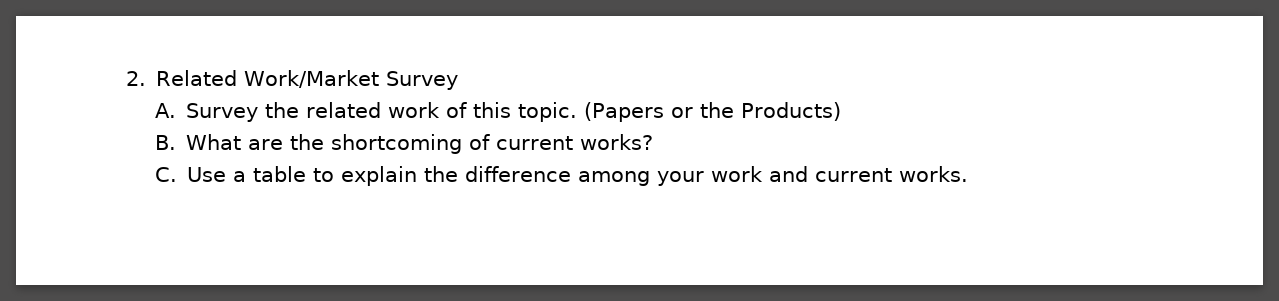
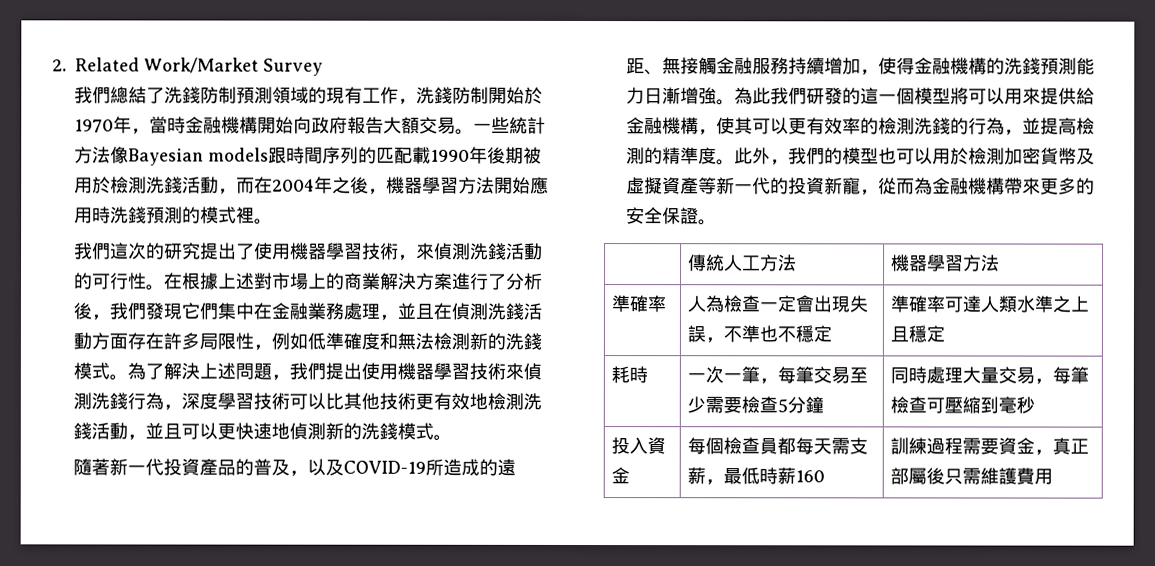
- A. Survey the related work of this topic. (Papers or the Products)
- B. What are the shortcoming of current works?
- C. Use a table to explain the difference among your work and current works.
+ 我們總結了洗錢防制預測領域的現有工作，洗錢防制開始於1970年，當時金融機構開始向政府報告大額交易。一些統計方法像Bayesian models跟時間序列的匹配載1990年後期被用於檢測洗錢活動，而在2004年之後，機器學習方法開始應用時洗錢預測的模式裡。
+ 我們這次的研究提出了使用機器學習技術，來偵測洗錢活動的可行性。在根據上述對市場上的商業解決方案進行了分析後，我們發現它們集中在金融業務處理，並且在偵測洗錢活動方面存在許多局限性，例如低準確度和無法檢測新的洗錢模式。為了解決上述問題，我們提出使用機器學習技術來偵測洗錢行為，深度學習技術可以比其他技術更有效地檢測洗錢活動，並且可以更快速地偵測新的洗錢模式。
+ 隨著新一代投資產品的普及，以及COVID-19所造成的遠距、無接觸金融服務持續增加，使得金融機構的洗錢預測能力日漸增強。為此我們研發的這一個模型將可以用來提供給金融機構，使其可以更有效率的檢測洗錢的行為，並提高檢測的精準度。此外，我們的模型也可以用於檢測加密貨幣及虛擬資產等新一代的投資新寵，從而為金融機構帶來更多的安全保證。
+ | 傳統人工方法 | 機器學習方法
+ 準確率 | 人為檢查一定會出現失誤，不準也不穩定 | 準確率可達人類水準之上且穩定
+ 耗時 | 一次一筆，每筆交易至少需要檢查5分鐘 | 同時處理大量交易，每筆檢查可壓縮到毫秒
+ 投入資金 | 每個檢查員都每天需支薪，最低時薪160 | 訓練過程需要資金，真正部屬後只需維護費用

